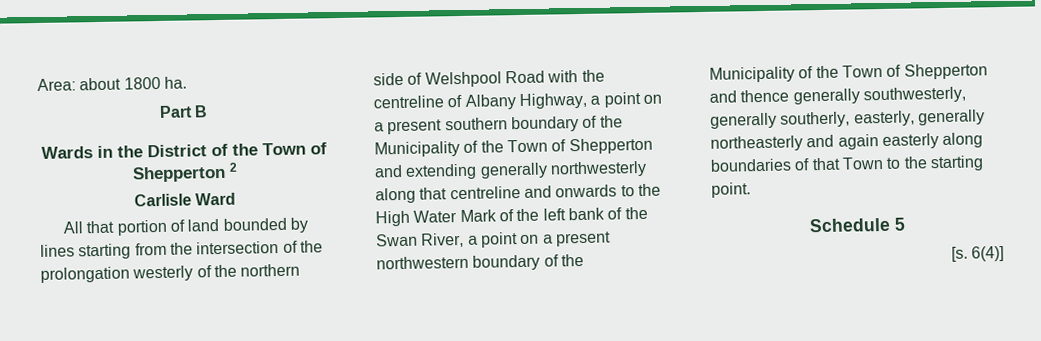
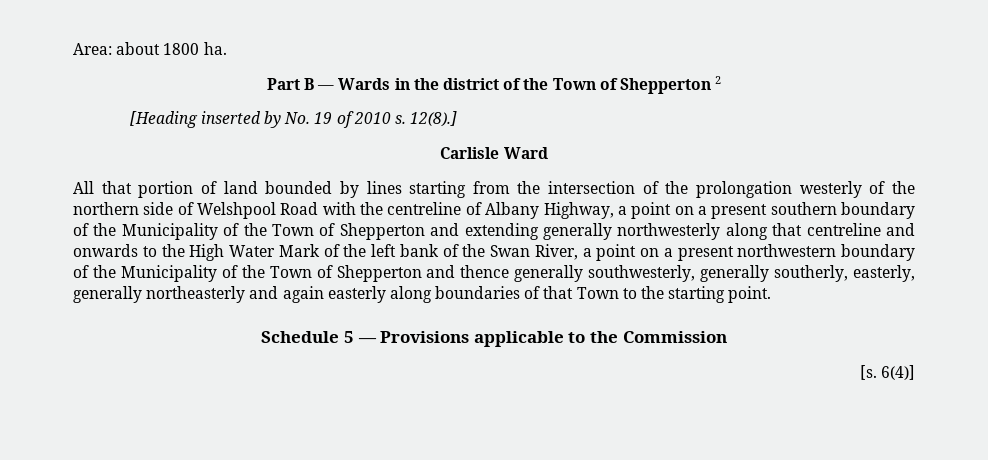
- Part B
- Wards in the District of the Town of Shepperton 2
+ Part B — Wards in the district of the Town of Shepperton 2
+ [Heading inserted by No. 19 of 2010 s. 12(8).]
- Schedule 5
+ Schedule 5 — Provisions applicable to the Commission

